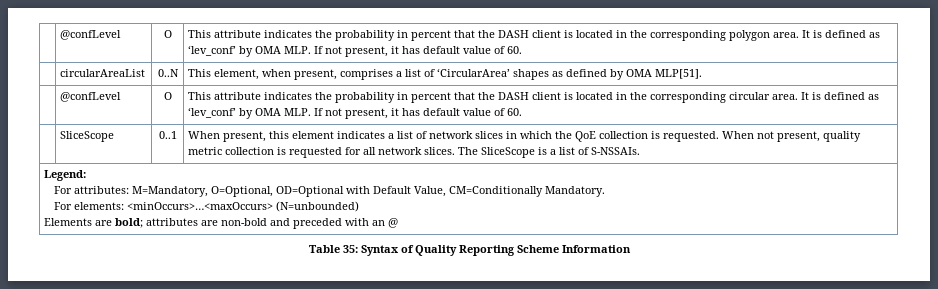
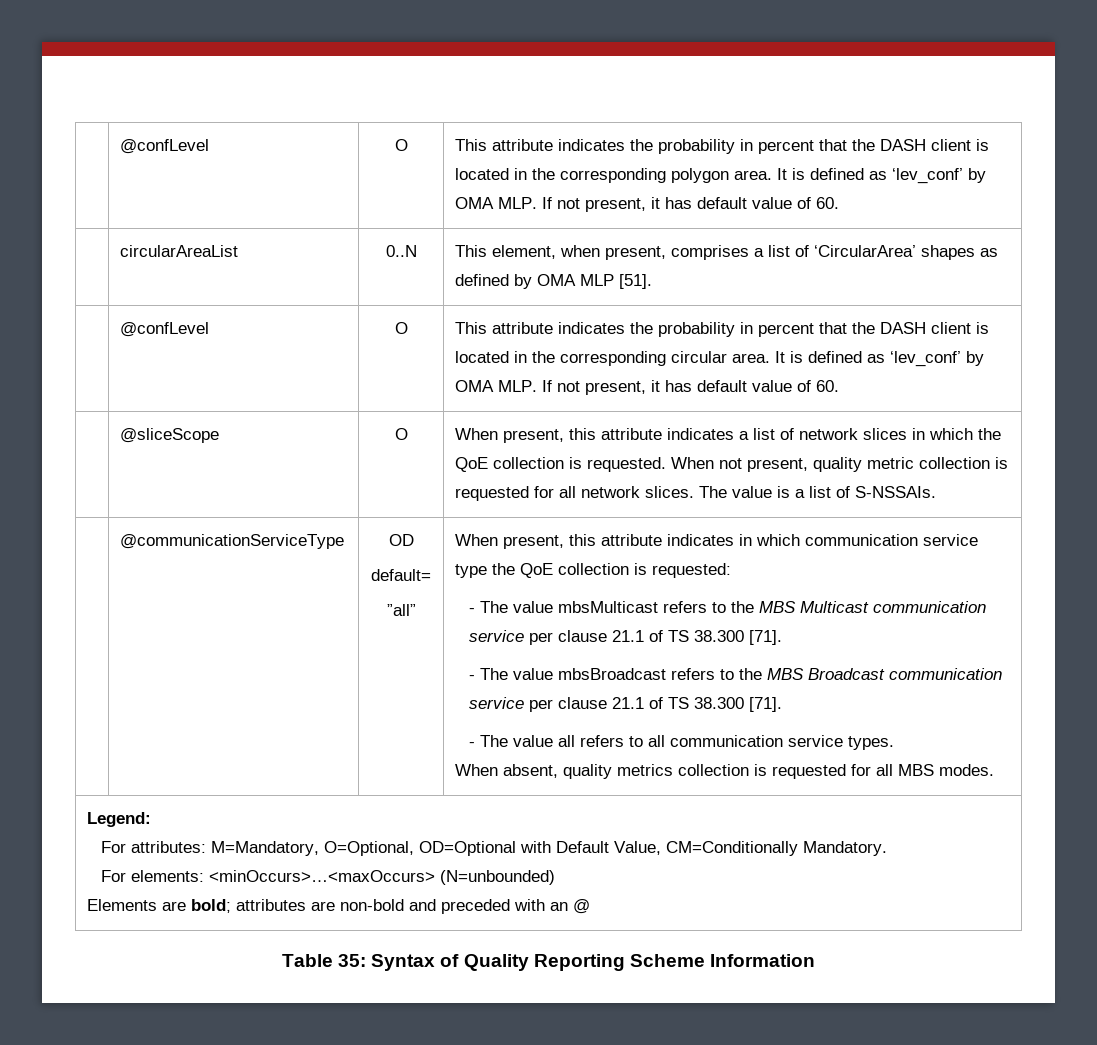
- | circularAreaList | 0..N | This element, when present, comprises a list of ‘CircularArea’ shapes as defined by OMA MLP[51].
+ | circularAreaList | 0..N | This element, when present, comprises a list of ‘CircularArea’ shapes as defined by OMA MLP [51].
- | SliceScope | 0..1 | When present, this element indicates a list of network slices in which the QoE collection is requested. When not present, quality metric collection is requested for all network slices. The SliceScope is a list of S-NSSAIs.
+ | @sliceScope | O | When present, this attribute indicates a list of network slices in which the QoE collection is requested. When not present, quality metric collection is requested for all network slices. The value is a list of S-NSSAIs.
+ @communicationServiceType | OD
+ default=
+ ”all” | When present, this attribute indicates in which communication service type the QoE collection is requested:
+ - The value mbsMulticast refers to the MBS Multicast communication service per clause 21.1 of TS 38.300 [71].
+ - The value mbsBroadcast refers to the MBS Broadcast communication service per clause 21.1 of TS 38.300 [71].
+ - The value all refers to all communication service types.
+ When absent, quality metrics collection is requested for all MBS modes.

